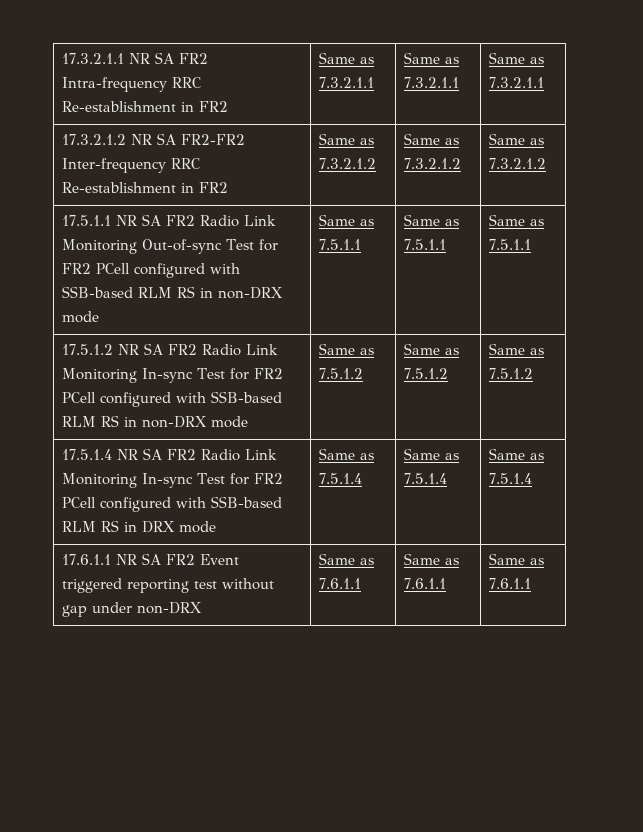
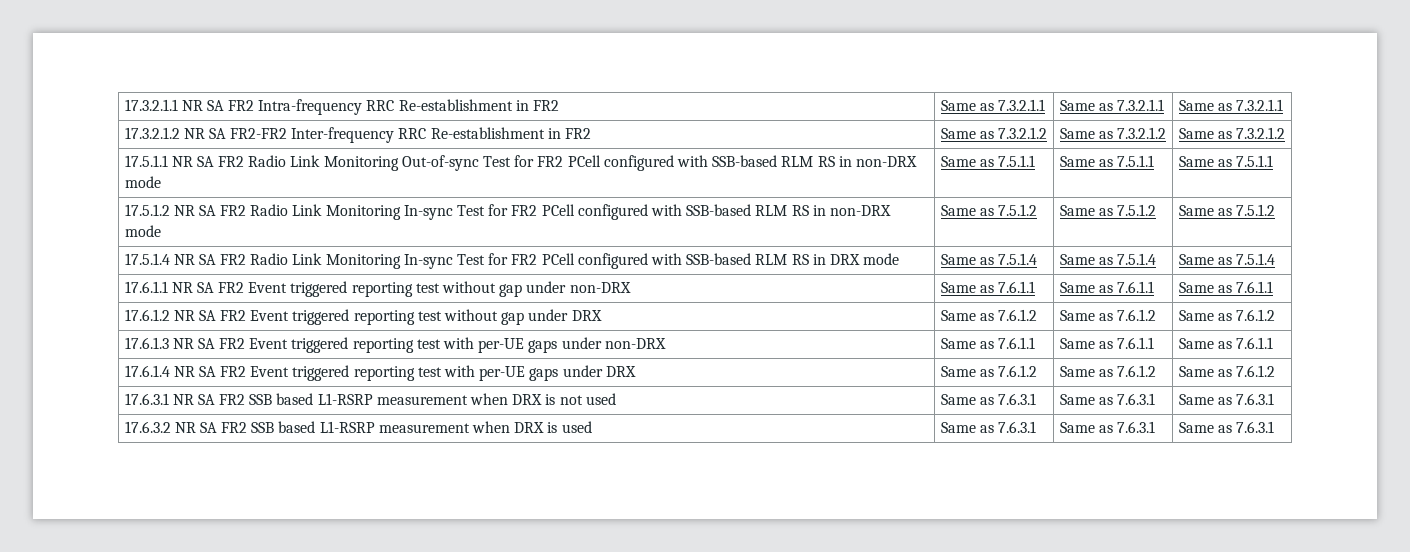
+ 17.6.1.2 NR SA FR2 Event triggered reporting test without gap under DRX | Same as 7.6.1.2 | Same as 7.6.1.2 | Same as 7.6.1.2
+ 17.6.1.3 NR SA FR2 Event triggered reporting test with per-UE gaps under non-DRX | Same as 7.6.1.1 | Same as 7.6.1.1 | Same as 7.6.1.1
+ 17.6.1.4 NR SA FR2 Event triggered reporting test with per-UE gaps under DRX | Same as 7.6.1.2 | Same as 7.6.1.2 | Same as 7.6.1.2
+ 17.6.3.1 NR SA FR2 SSB based L1-RSRP measurement when DRX is not used | Same as 7.6.3.1 | Same as 7.6.3.1 | Same as 7.6.3.1
+ 17.6.3.2 NR SA FR2 SSB based L1-RSRP measurement when DRX is used | Same as 7.6.3.1 | Same as 7.6.3.1 | Same as 7.6.3.1

